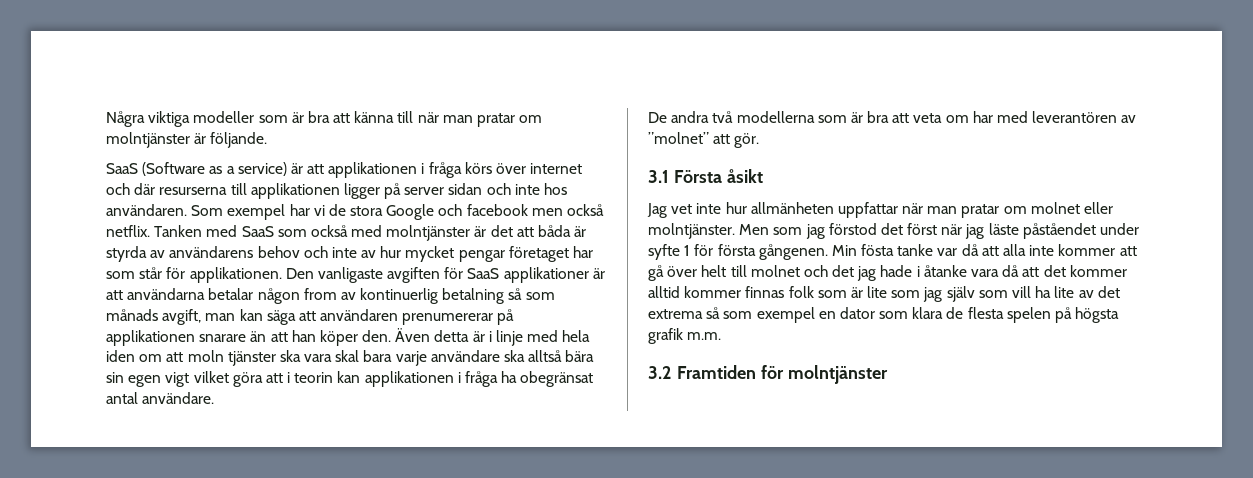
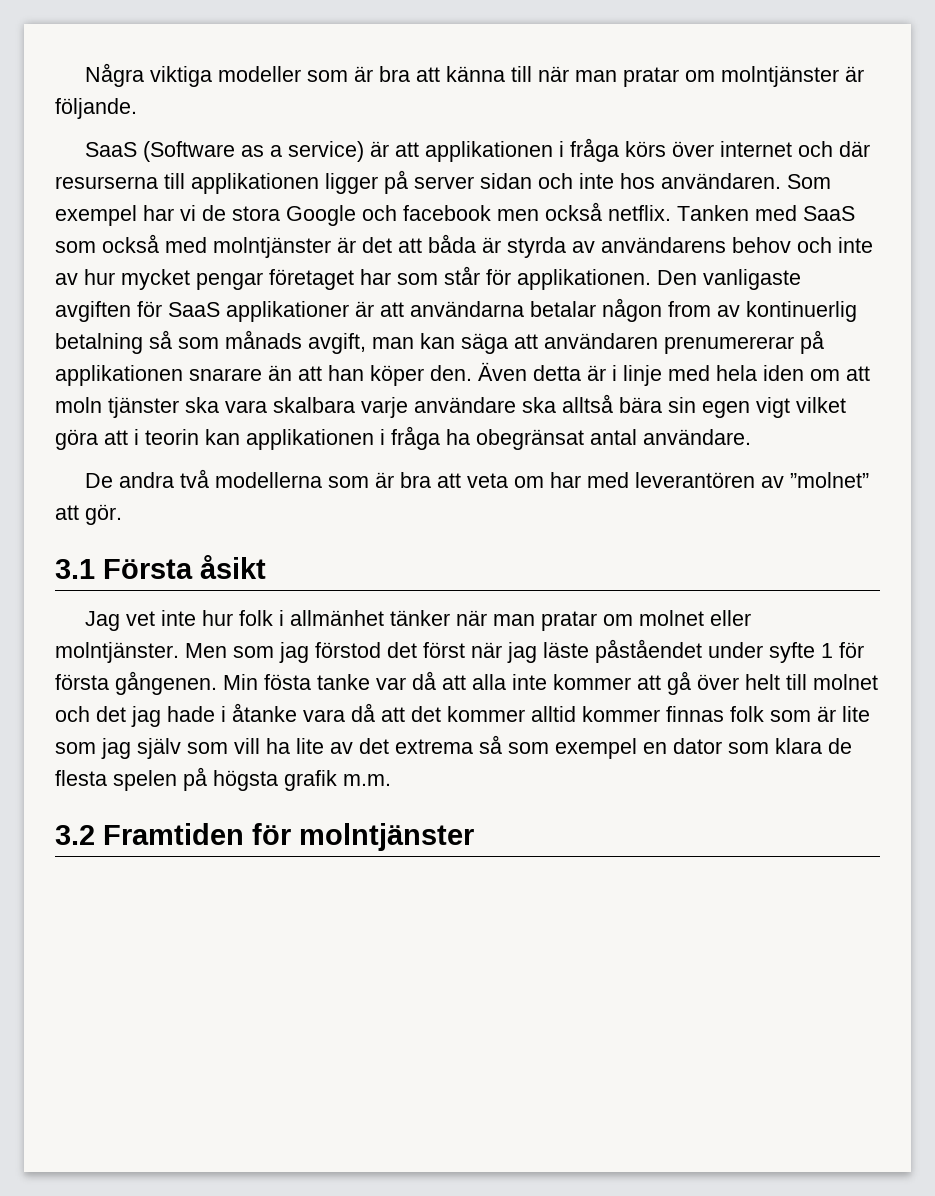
- Även detta är i linje med hela iden om att moln tjänster ska vara skal bara varje användare ska alltså bära sin egen vigt vilket göra att i teorin kan applikationen i fråga ha obegränsat antal användare.
+ Även detta är i linje med hela iden om att moln tjänster ska vara skalbara varje användare ska alltså bära sin egen vigt vilket göra att i teorin kan applikationen i fråga ha obegränsat antal användare.
- Jag vet inte hur allmänheten uppfattar när man pratar om molnet eller molntjänster.
+ Jag vet inte hur folk i allmänhet tänker när man pratar om molnet eller molntjänster.

